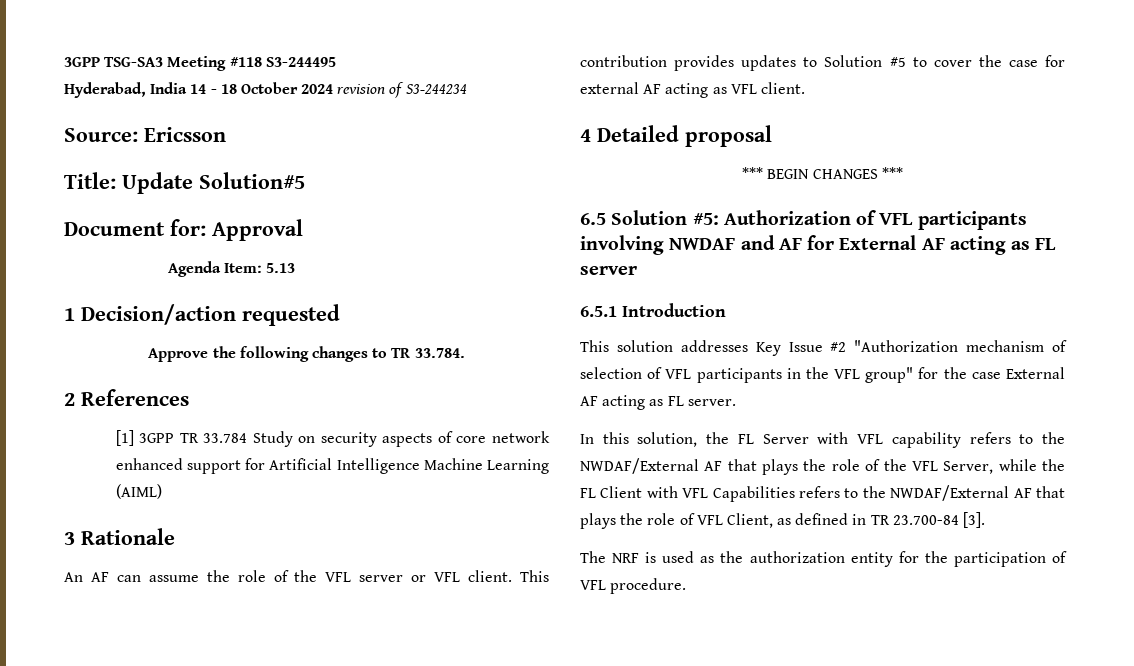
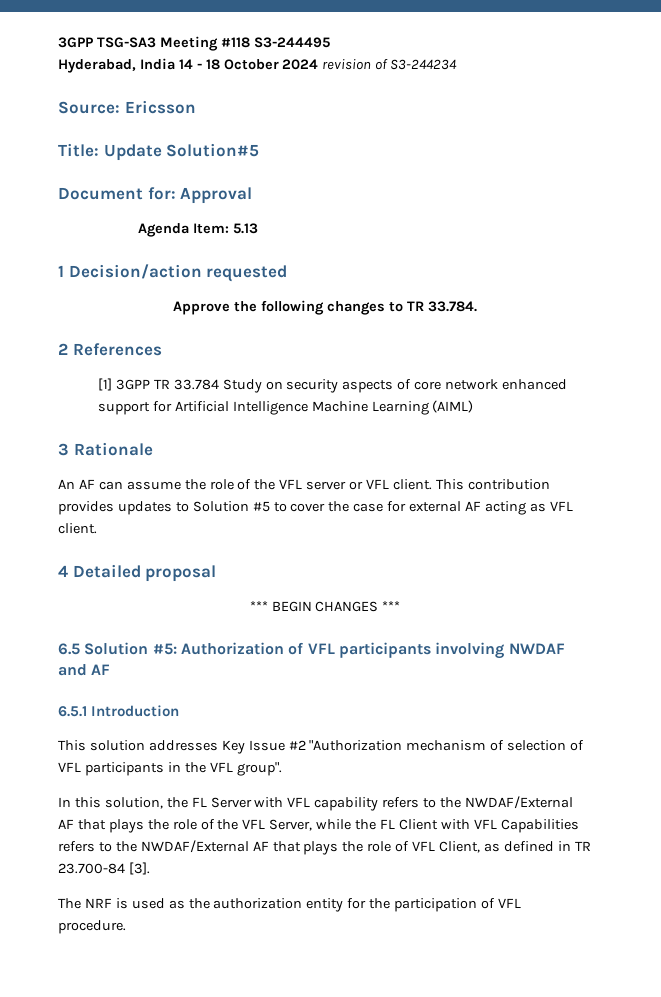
- 6.5 Solution #5: Authorization of VFL participants involving NWDAF and AF for External AF acting as FL server
+ 6.5 Solution #5: Authorization of VFL participants involving NWDAF and AF
- This solution addresses Key Issue #2 "Authorization mechanism of selection of VFL participants in the VFL group" for the case External AF acting as FL server.
+ This solution addresses Key Issue #2 "Authorization mechanism of selection of VFL participants in the VFL group".

